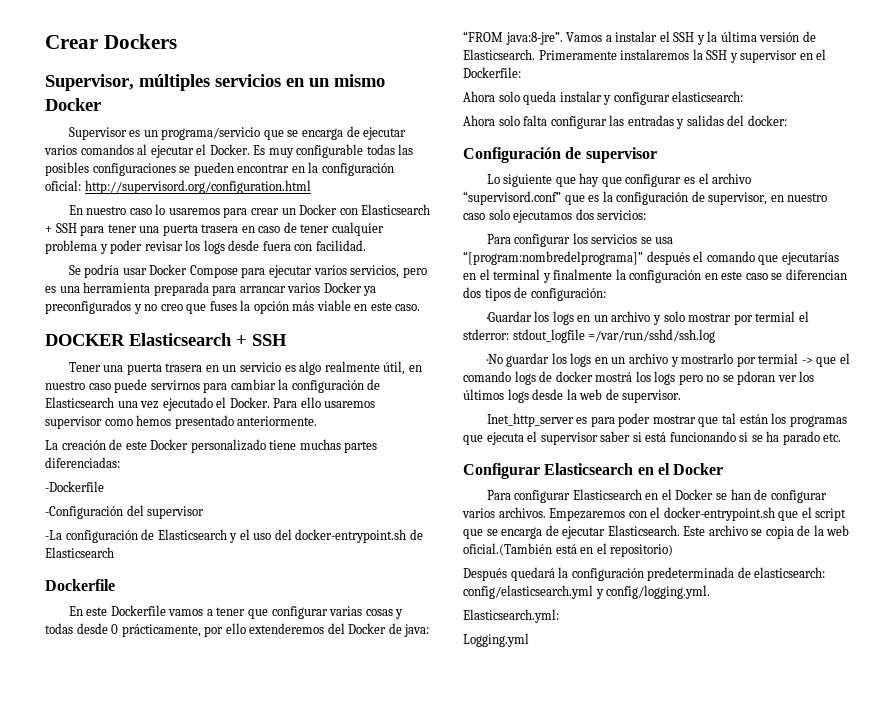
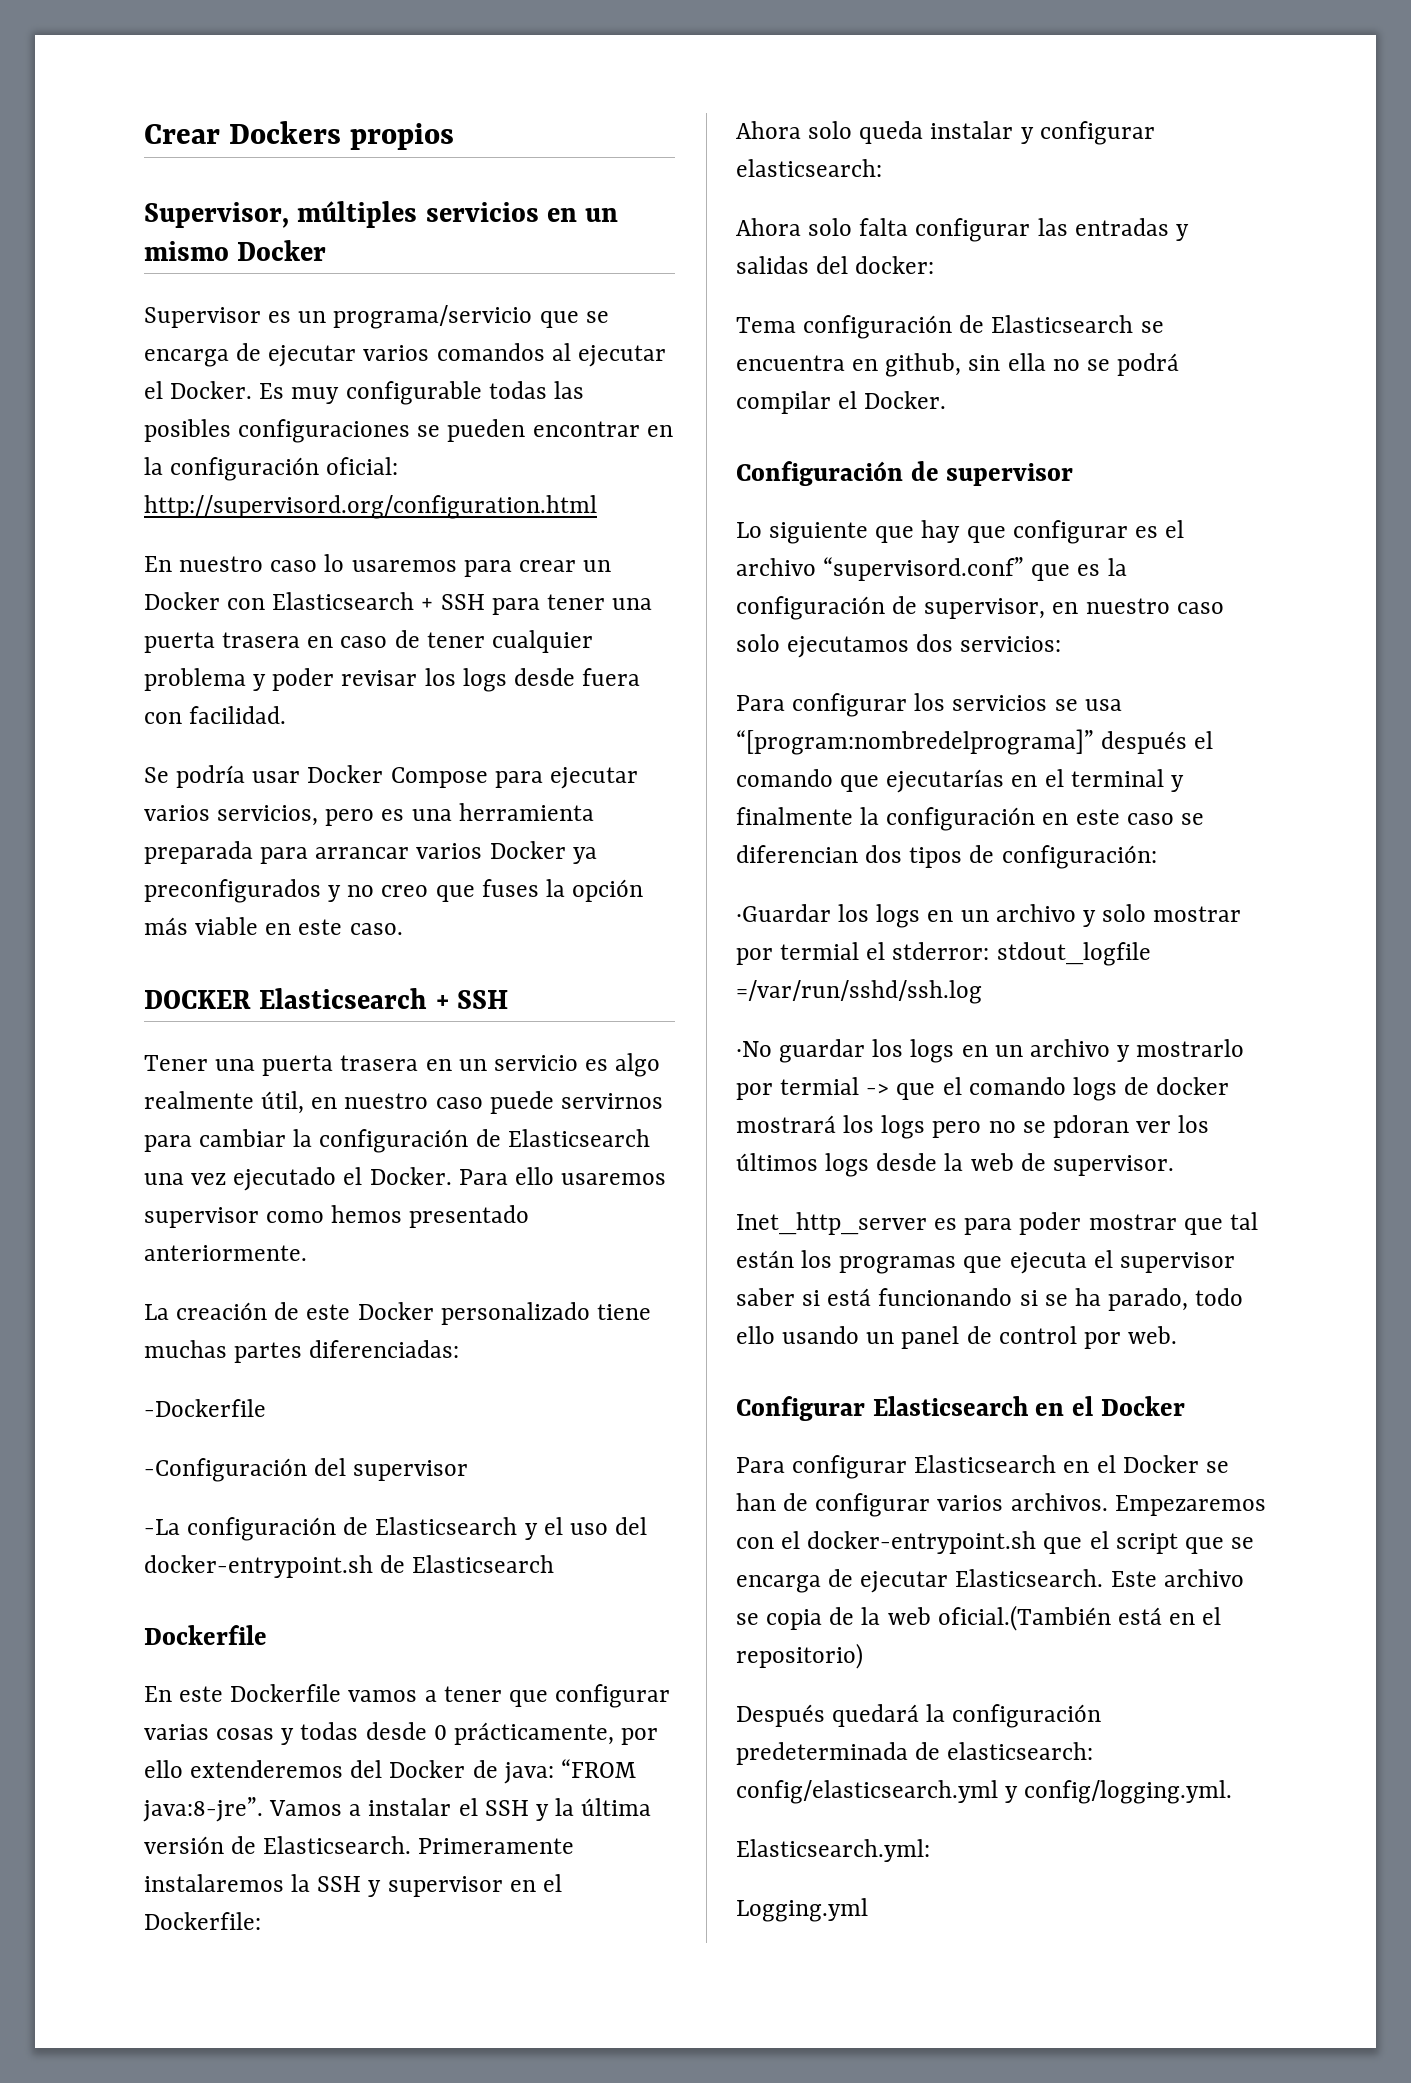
- Crear Dockers
+ Crear Dockers propios
+ Tema configuración de Elasticsearch se encuentra en github, sin ella no se podrá compilar el Docker.
- ·No guardar los logs en un archivo y mostrarlo por termial -> que el comando logs de docker mostrá los logs pero no se pdoran ver los últimos logs desde la web de supervisor.
+ ·No guardar los logs en un archivo y mostrarlo por termial -> que el comando logs de docker mostrará los logs pero no se pdoran ver los últimos logs desde la web de supervisor.
- Inet_http_server es para poder mostrar que tal están los programas que ejecuta el supervisor saber si está funcionando si se ha parado etc.
+ Inet_http_server es para poder mostrar que tal están los programas que ejecuta el supervisor saber si está funcionando si se ha parado, todo ello usando un panel de control por web.

